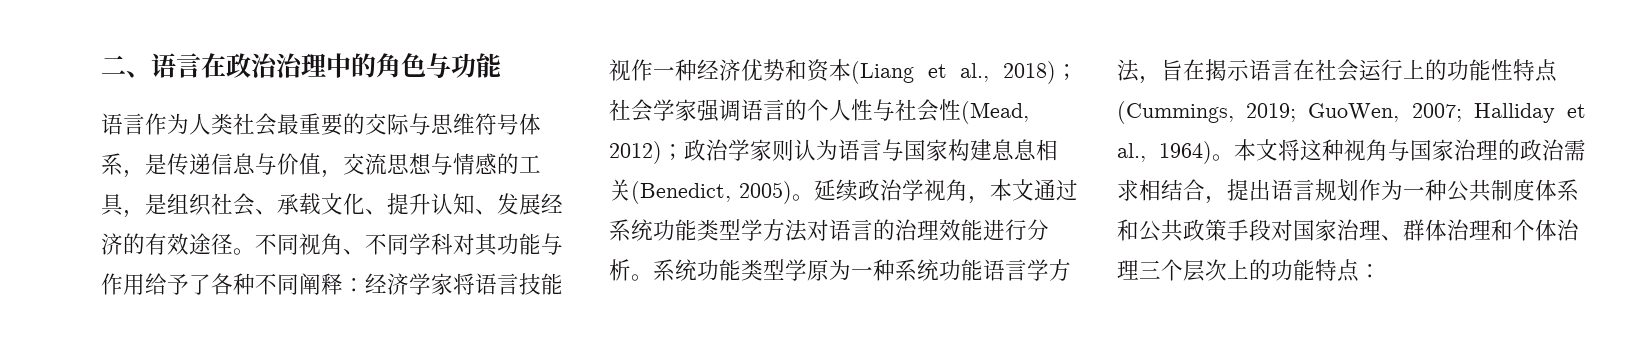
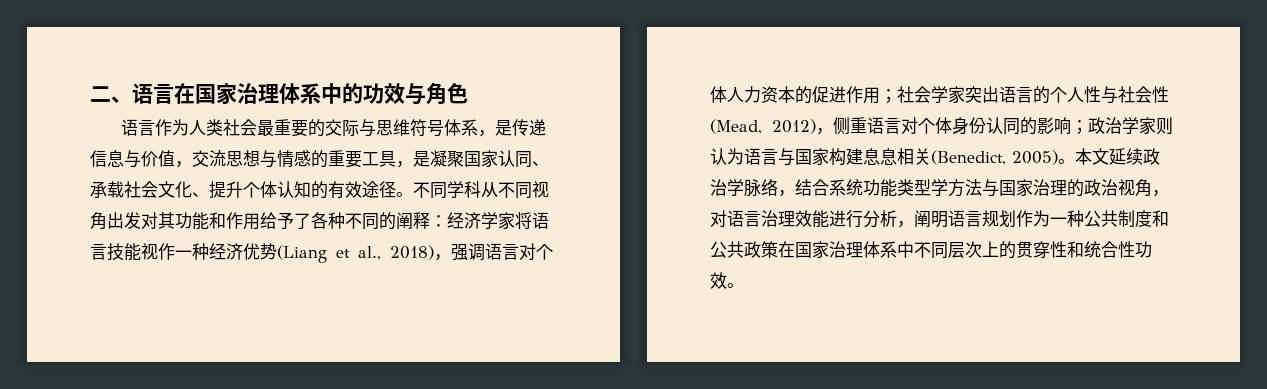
- 二、语言在政治治理中的角色与功能
+ 二、语言在国家治理体系中的功效与角色
- 语言作为人类社会最重要的交际与思维符号体系，是传递信息与价值，交流思想与情感的工具，是组织社会、承载文化、提升认知、发展经济的有效途径。不同视角、不同学科对其功能与作用给予了各种不同阐释：
+ 语言作为人类社会最重要的交际与思维符号体系，是传递信息与价值，交流思想与情感的重要工具，是凝聚国家认同、承载社会文化、提升个体认知的有效途径。不同学科从不同视角出发对其功能和作用给予了各种不同的阐释：
- 经济学家将语言技能视作一种经济优势和资本(Liang et al., 2018)；
+ 经济学家将语言技能视作一种经济优势(Liang et al., 2018)，强调语言对个体人力资本的促进作用；
- 社会学家强调语言的个人性与社会性(Mead, 2012)；
+ 社会学家突出语言的个人性与社会性(Mead, 2012)，侧重语言对个体身份认同的影响；
- 延续政治学视角，本文通过系统功能类型学方法对语言的治理效能进行分析。系统功能类型学原为一种系统功能语言学方法，旨在揭示语言在社会运行上的功能性特点(Cummings, 2019; GuoWen, 2007; Halliday et al., 1964)。本文将这种视角与国家治理的政治需求相结合，提出语言规划作为一种公共制度体系和公共政策手段对国家治理、群体治理和个体治理三个层次上的功能特点：
+ 本文延续政治学脉络，结合系统功能类型学方法与国家治理的政治视角，对语言治理效能进行分析，阐明语言规划作为一种公共制度和公共政策在国家治理体系中不同层次上的贯穿性和统合性功效。

